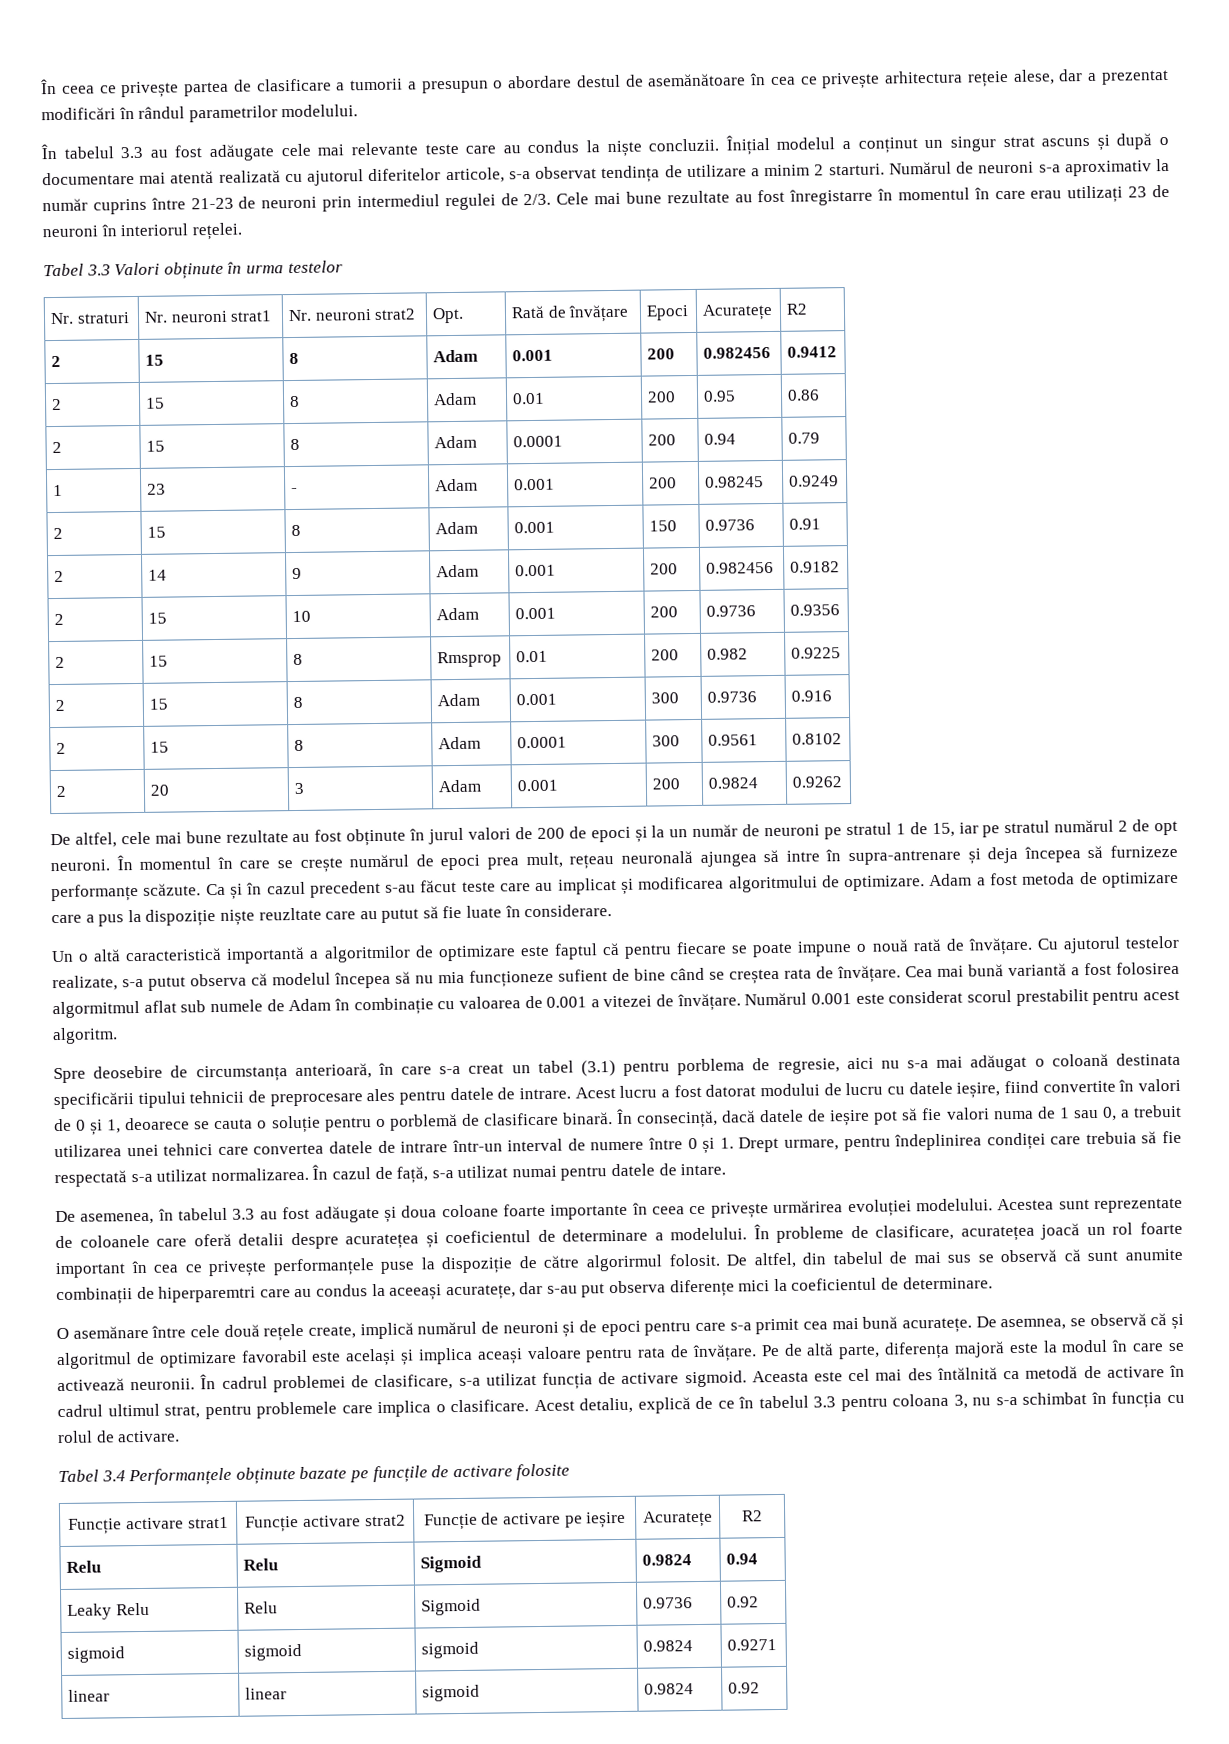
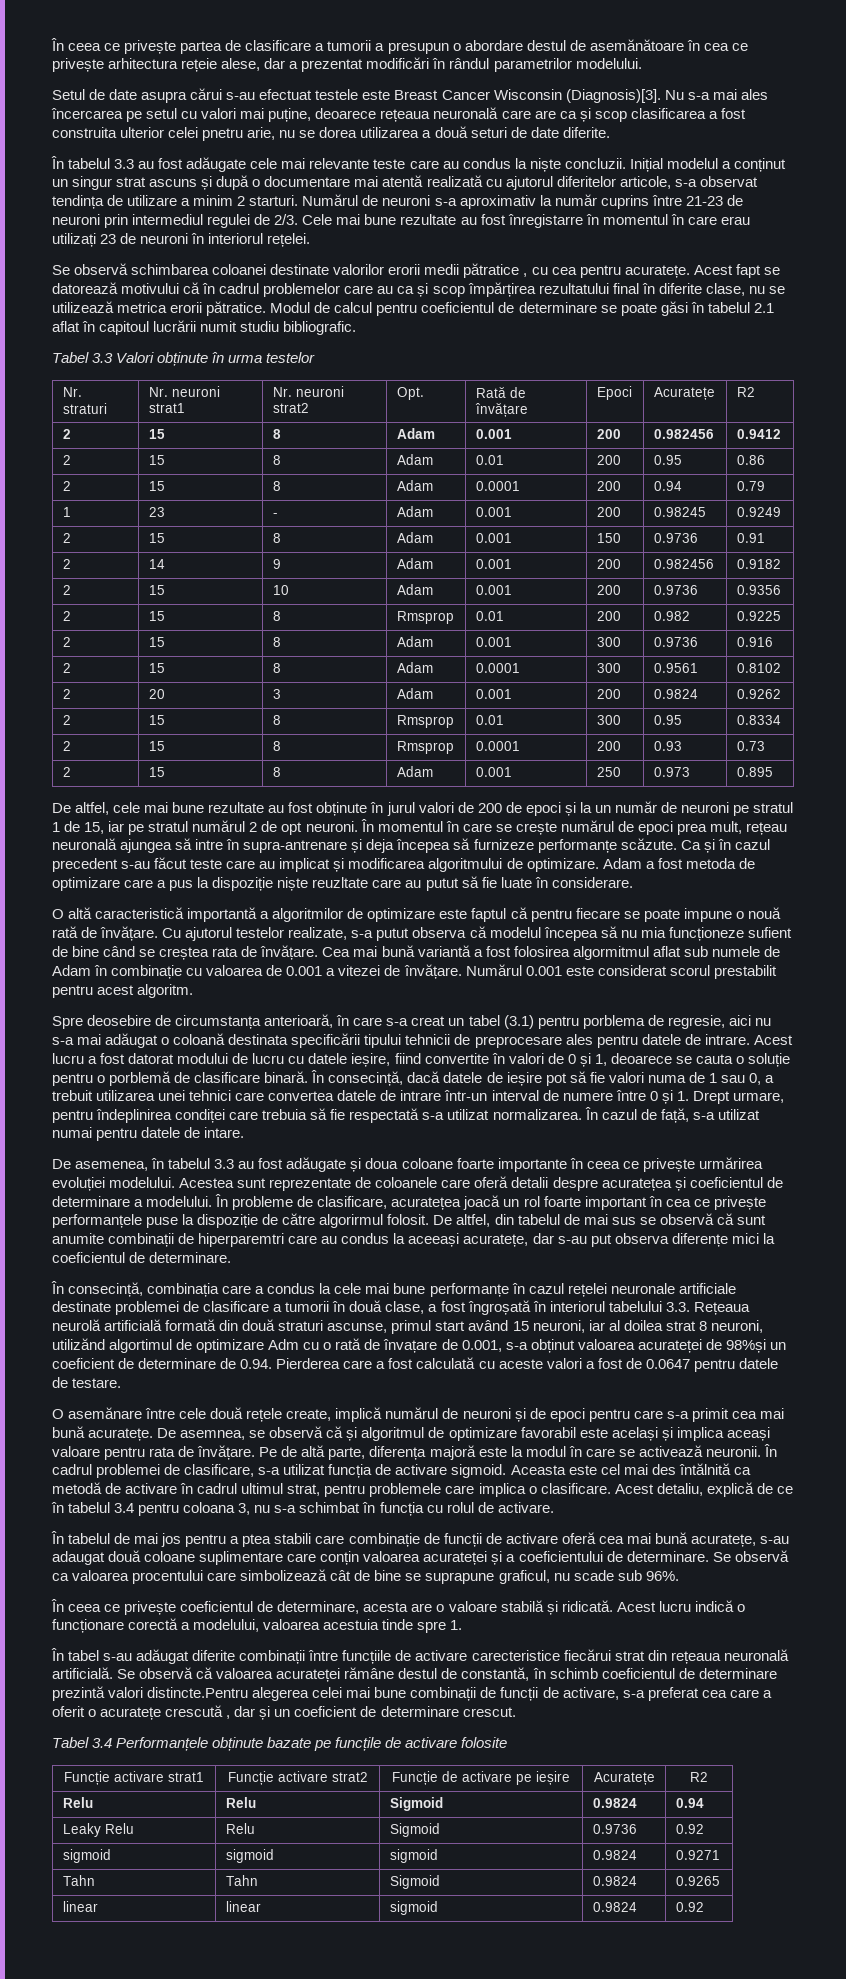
+ Setul de date asupra cărui s-au efectuat testele este Breast Cancer Wisconsin (Diagnosis)[3]. Nu s-a mai ales încercarea pe setul cu valori mai puține, deoarece rețeaua neuronală care are ca și scop clasificarea a fost construita ulterior celei pnetru arie, nu se dorea utilizarea a două seturi de date diferite.
- Înițial modelul a conținut un singur strat ascuns și după o documentare mai atentă realizată cu ajutorul diferitelor articole, s-a observat tendința de utilizare a minim 2 starturi.
+ Inițial modelul a conținut un singur strat ascuns și după o documentare mai atentă realizată cu ajutorul diferitelor articole, s-a observat tendința de utilizare a minim 2 starturi.
+ Se observă schimbarea coloanei destinate valorilor erorii medii pătratice , cu cea pentru acuratețe. Acest fapt se datorează motivului că în cadrul problemelor care au ca și scop împărțirea rezultatului final în diferite clase, nu se utilizează metrica erorii pătratice. Modul de calcul pentru coeficientul de determinare se poate găsi în tabelul 2.1 aflat în capitoul lucrării numit studiu bibliografic.
+ 2 | 15 | 8 | Rmsprop | 0.01 | 300 | 0.95 | 0.8334
+ 2 | 15 | 8 | Rmsprop | 0.0001 | 200 | 0.93 | 0.73
+ 2 | 15 | 8 | Adam | 0.001 | 250 | 0.973 | 0.895
- Un o altă caracteristică importantă a algoritmilor de optimizare este faptul că pentru fiecare se poate impune o nouă rată de învățare.
+ O altă caracteristică importantă a algoritmilor de optimizare este faptul că pentru fiecare se poate impune o nouă rată de învățare.
+ În consecință, combinația care a condus la cele mai bune performanțe în cazul rețelei neuronale artificiale destinate problemei de clasificare a tumorii în două clase, a fost îngroșată în interiorul tabelului 3.3. Rețeaua neurolă artificială formată din două straturi ascunse, primul start având 15 neuroni, iar al doilea strat 8 neuroni, utilizănd algortimul de optimizare Adm cu o rată de învațare de 0.001, s-a obținut valoarea acurateței de 98%și un coeficient de determinare de 0.94. Pierderea care a fost calculată cu aceste valori a fost de 0.0647 pentru datele de testare.
- Acest detaliu, explică de ce în tabelul 3.3 pentru coloana 3, nu s-a schimbat în funcția cu rolul de activare.
+ Acest detaliu, explică de ce în tabelul 3.4 pentru coloana 3, nu s-a schimbat în funcția cu rolul de activare.
+ În tabelul de mai jos pentru a ptea stabili care combinație de funcții de activare oferă cea mai bună acuratețe, s-au adaugat două coloane suplimentare care conțin valoarea acurateței și a coeficientului de determinare. Se observă ca valoarea procentului care simbolizează cât de bine se suprapune graficul, nu scade sub 96%.
+ În ceea ce privește coeficientul de determinare, acesta are o valoare stabilă și ridicată. Acest lucru indică o funcționare corectă a modelului, valoarea acestuia tinde spre 1.
+ În tabel s-au adăugat diferite combinații între funcțiile de activare carecteristice fiecărui strat din rețeaua neuronală artificială. Se observă că valoarea acurateței rămâne destul de constantă, în schimb coeficientul de determinare prezintă valori distincte.Pentru alegerea celei mai bune combinații de funcții de activare, s-a preferat cea care a oferit o acuratețe crescută , dar și un coeficient de determinare crescut.
+ Tahn | Tahn | Sigmoid | 0.9824 | 0.9265

